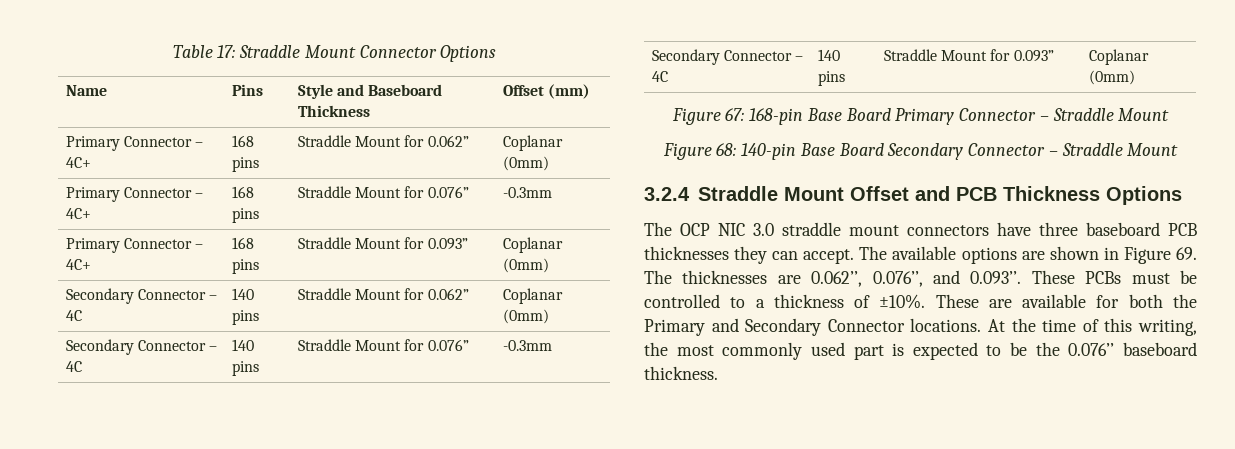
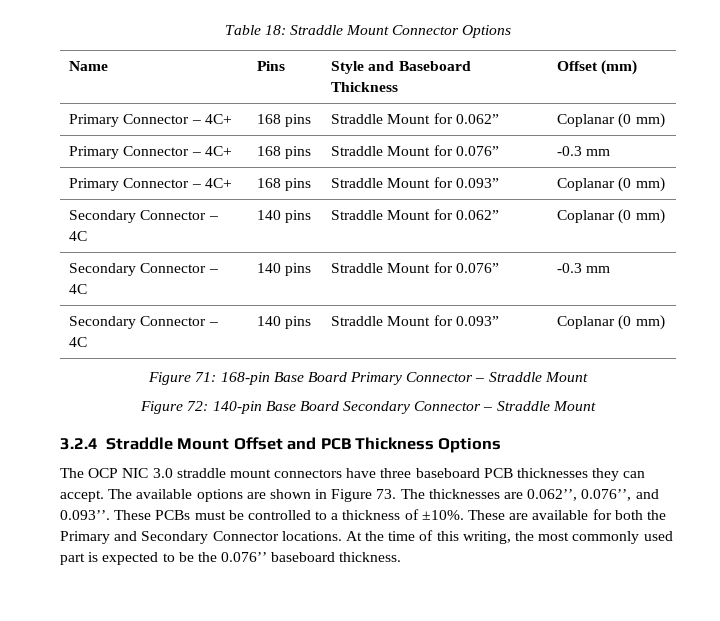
- Table 17: Straddle Mount Connector Options
+ Table 18: Straddle Mount Connector Options
- Primary Connector – 4C+ | 168 pins | Straddle Mount for 0.062” | Coplanar (0mm)
+ Primary Connector – 4C+ | 168 pins | Straddle Mount for 0.062” | Coplanar (0 mm)
- Primary Connector – 4C+ | 168 pins | Straddle Mount for 0.076” | -0.3mm
+ Primary Connector – 4C+ | 168 pins | Straddle Mount for 0.076” | -0.3 mm
- Primary Connector – 4C+ | 168 pins | Straddle Mount for 0.093” | Coplanar (0mm)
+ Primary Connector – 4C+ | 168 pins | Straddle Mount for 0.093” | Coplanar (0 mm)
- Secondary Connector – 4C | 140 pins | Straddle Mount for 0.062” | Coplanar (0mm)
+ Secondary Connector – 4C | 140 pins | Straddle Mount for 0.062” | Coplanar (0 mm)
- Secondary Connector – 4C | 140 pins | Straddle Mount for 0.076” | -0.3mm
+ Secondary Connector – 4C | 140 pins | Straddle Mount for 0.076” | -0.3 mm
- Secondary Connector – 4C | 140 pins | Straddle Mount for 0.093” | Coplanar (0mm)
- Figure 67: 168-pin Base Board Primary Connector – Straddle Mount
+ Secondary Connector – 4C | 140 pins | Straddle Mount for 0.093” | Coplanar (0 mm)
+ Figure 71: 168-pin Base Board Primary Connector – Straddle Mount
- Figure 68: 140-pin Base Board Secondary Connector – Straddle Mount
+ Figure 72: 140-pin Base Board Secondary Connector – Straddle Mount
- The available options are shown in Figure 69. The thicknesses are 0.062’’, 0.076’’, and 0.093’’. These PCBs must be controlled to a thickness of ±10%.
+ The available options are shown in Figure 73. The thicknesses are 0.062’’, 0.076’’, and 0.093’’. These PCBs must be controlled to a thickness of ±10%.

